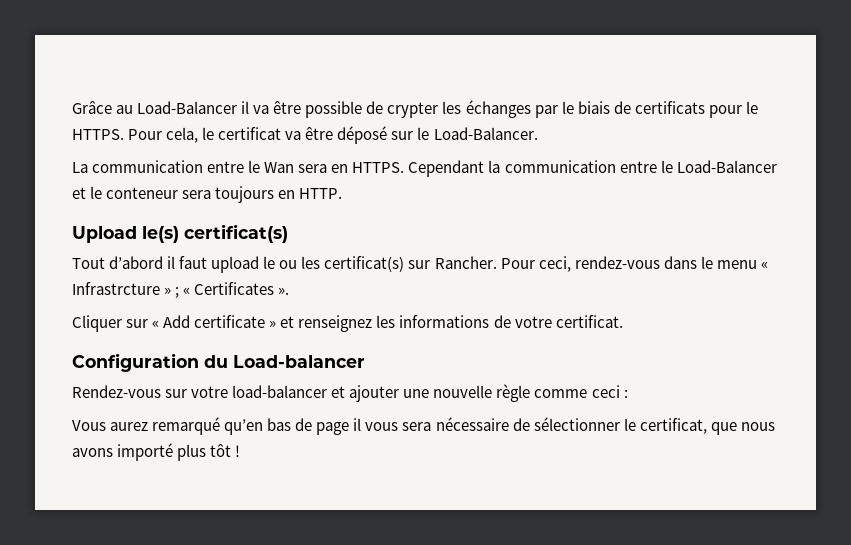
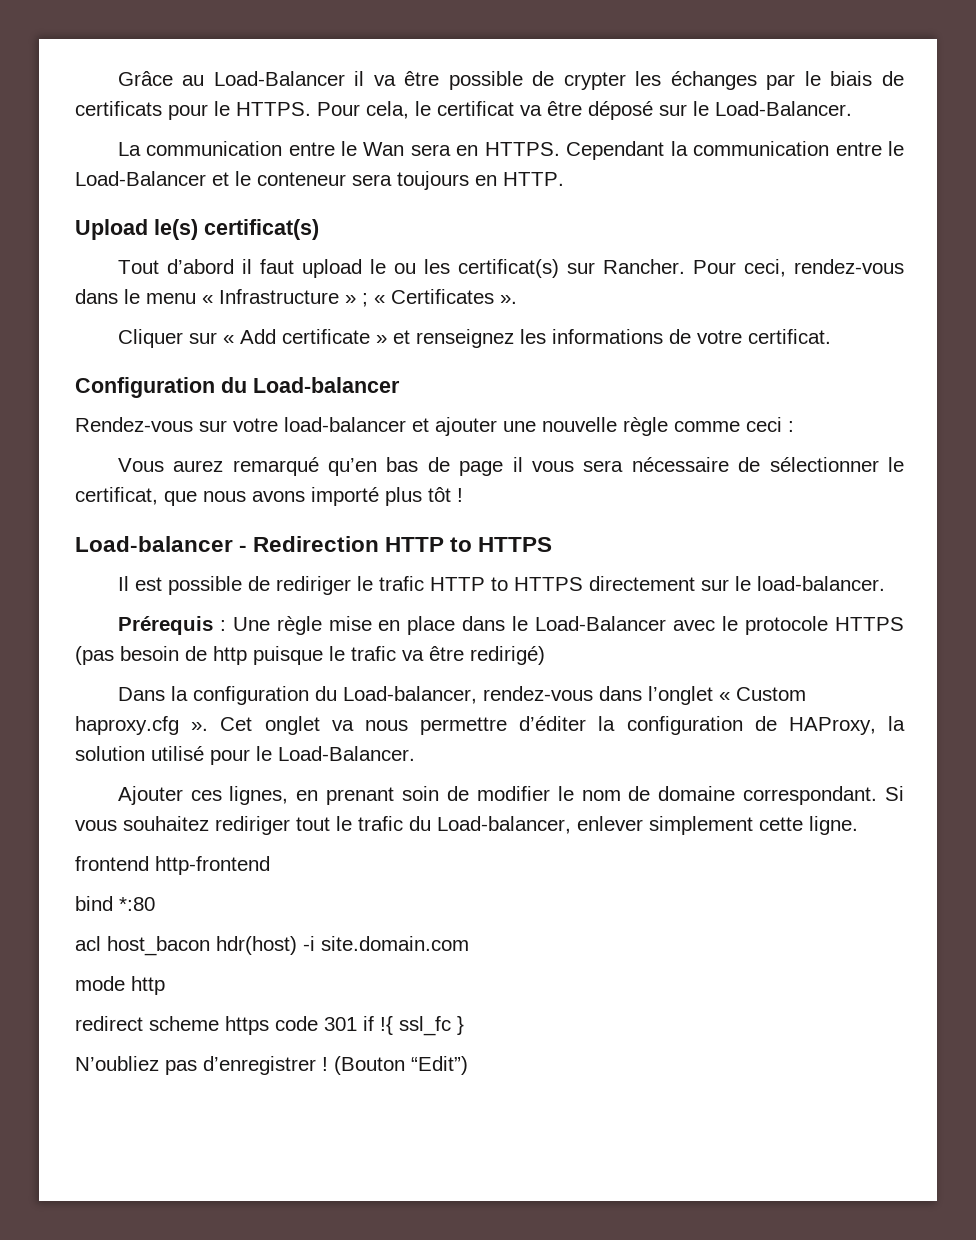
- Pour ceci, rendez-vous dans le menu « Infrastrcture » ; « Certificates ».
+ Pour ceci, rendez-vous dans le menu « Infrastructure » ; « Certificates ».
+ Load-balancer - Redirection HTTP to HTTPS
+ Il est possible de rediriger le trafic HTTP to HTTPS directement sur le load-balancer.
+ Prérequis : Une règle mise en place dans le Load-Balancer avec le protocole HTTPS (pas besoin de http puisque le trafic va être redirigé)
+ Dans la configuration du Load-balancer, rendez-vous dans l’onglet « Custom haproxy.cfg ». Cet onglet va nous permettre d’éditer la configuration de HAProxy, la solution utilisé pour le Load-Balancer.
+ Ajouter ces lignes, en prenant soin de modifier le nom de domaine correspondant. Si vous souhaitez rediriger tout le trafic du Load-balancer, enlever simplement cette ligne.
+ frontend http-frontend
+ bind *:80
+ acl host_bacon hdr(host) -i site.domain.com
+ mode http
+ redirect scheme https code 301 if !{ ssl_fc }
+ N’oubliez pas d’enregistrer ! (Bouton “Edit”)

